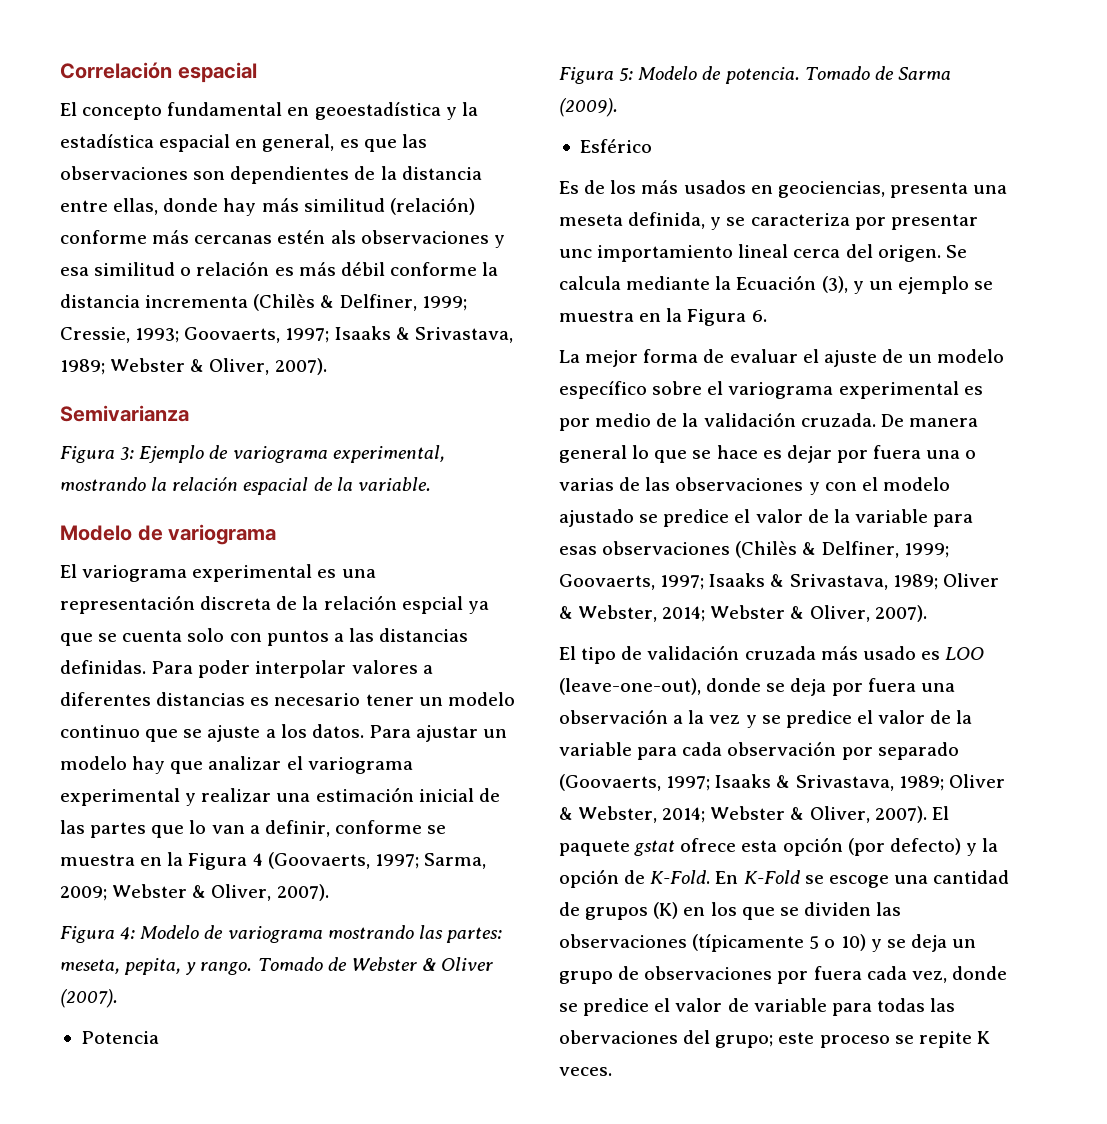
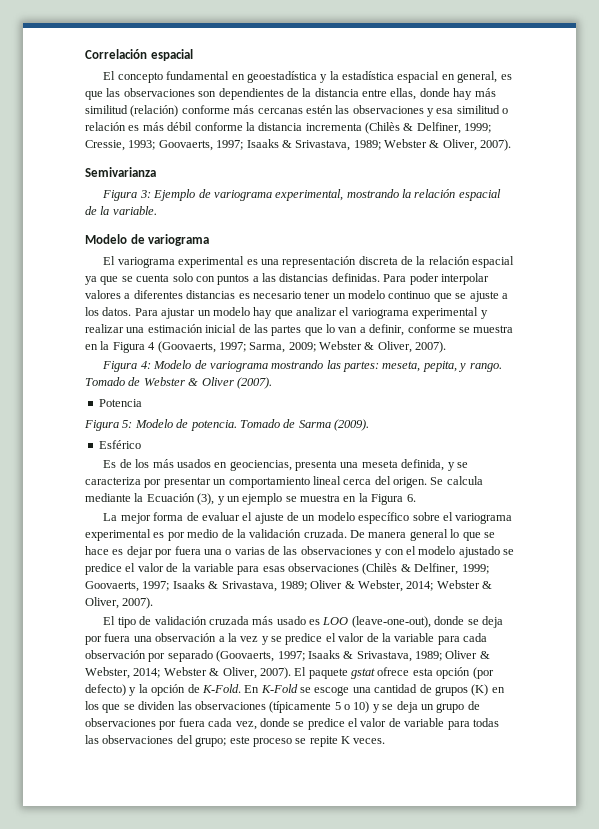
- El concepto fundamental en geoestadística y la estadística espacial en general, es que las observaciones son dependientes de la distancia entre ellas, donde hay más similitud (relación) conforme más cercanas estén als observaciones y esa similitud o relación es más débil conforme la distancia incrementa (Chilès & Delfiner, 1999; Cressie, 1993; Goovaerts, 1997; Isaaks & Srivastava, 1989; Webster & Oliver, 2007).
+ El concepto fundamental en geoestadística y la estadística espacial en general, es que las observaciones son dependientes de la distancia entre ellas, donde hay más similitud (relación) conforme más cercanas estén las observaciones y esa similitud o relación es más débil conforme la distancia incrementa (Chilès & Delfiner, 1999; Cressie, 1993; Goovaerts, 1997; Isaaks & Srivastava, 1989; Webster & Oliver, 2007).
- El variograma experimental es una representación discreta de la relación espcial ya que se cuenta solo con puntos a las distancias definidas.
+ El variograma experimental es una representación discreta de la relación espacial ya que se cuenta solo con puntos a las distancias definidas.
- Es de los más usados en geociencias, presenta una meseta definida, y se caracteriza por presentar unc importamiento lineal cerca del origen.
+ Es de los más usados en geociencias, presenta una meseta definida, y se caracteriza por presentar un comportamiento lineal cerca del origen.
- En K-Fold se escoge una cantidad de grupos (K) en los que se dividen las observaciones (típicamente 5 o 10) y se deja un grupo de observaciones por fuera cada vez, donde se predice el valor de variable para todas las obervaciones del grupo; este proceso se repite K veces.
+ En K-Fold se escoge una cantidad de grupos (K) en los que se dividen las observaciones (típicamente 5 o 10) y se deja un grupo de observaciones por fuera cada vez, donde se predice el valor de variable para todas las observaciones del grupo; este proceso se repite K veces.

